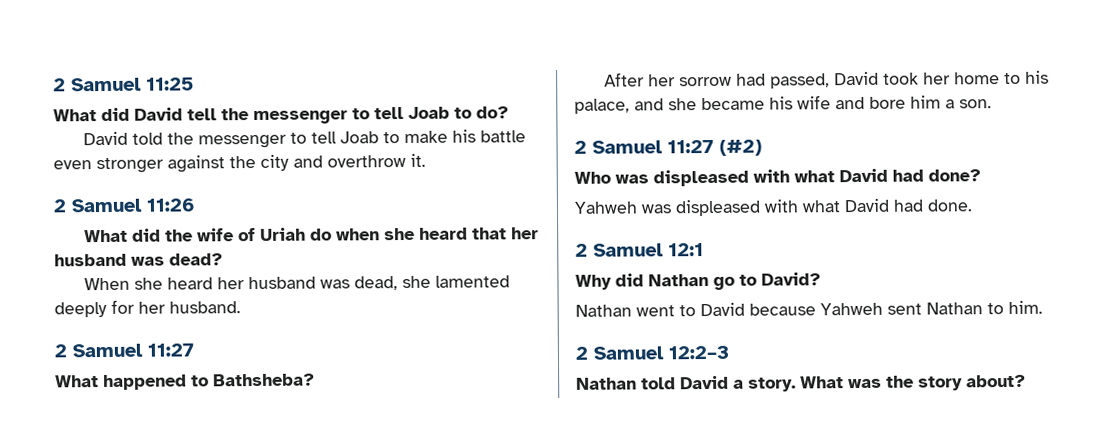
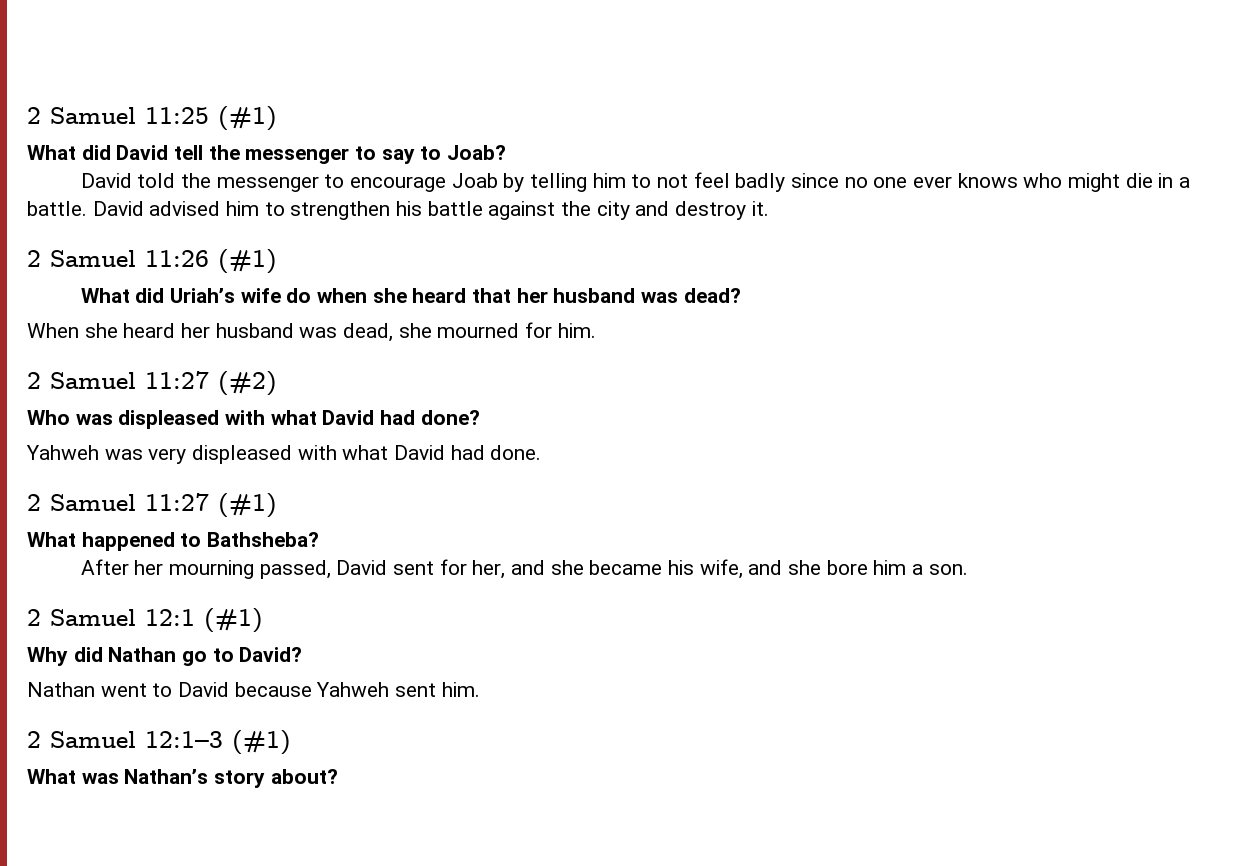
- 2 Samuel 11:25
+ 2 Samuel 11:25 (#1)
- What did David tell the messenger to tell Joab to do?
+ What did David tell the messenger to say to Joab?
- David told the messenger to tell Joab to make his battle even stronger against the city and overthrow it.
+ David told the messenger to encourage Joab by telling him to not feel badly since no one ever knows who might die in a battle. David advised him to strengthen his battle against the city and destroy it.
- 2 Samuel 11:26
- What did the wife of Uriah do when she heard that her husband was dead?
+ 2 Samuel 11:26 (#1)
+ What did Uriah’s wife do when she heard that her husband was dead?
- When she heard her husband was dead, she lamented deeply for her husband.
- 2 Samuel 11:27
- What happened to Bathsheba?
- After her sorrow had passed, David took her home to his palace, and she became his wife and bore him a son.
+ When she heard her husband was dead, she mourned for him.
- Yahweh was displeased with what David had done.
+ Yahweh was very displeased with what David had done.
+ 2 Samuel 11:27 (#1)
+ What happened to Bathsheba?
+ After her mourning passed, David sent for her, and she became his wife, and she bore him a son.
- 2 Samuel 12:1
+ 2 Samuel 12:1 (#1)
- Nathan went to David because Yahweh sent Nathan to him.
- 2 Samuel 12:2–3
- Nathan told David a story. What was the story about?
+ Nathan went to David because Yahweh sent him.
+ 2 Samuel 12:1–3 (#1)
+ What was Nathan’s story about?

